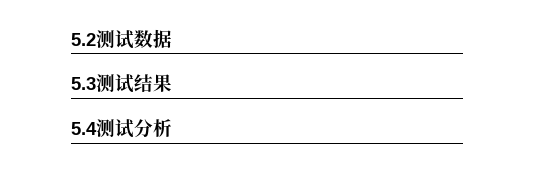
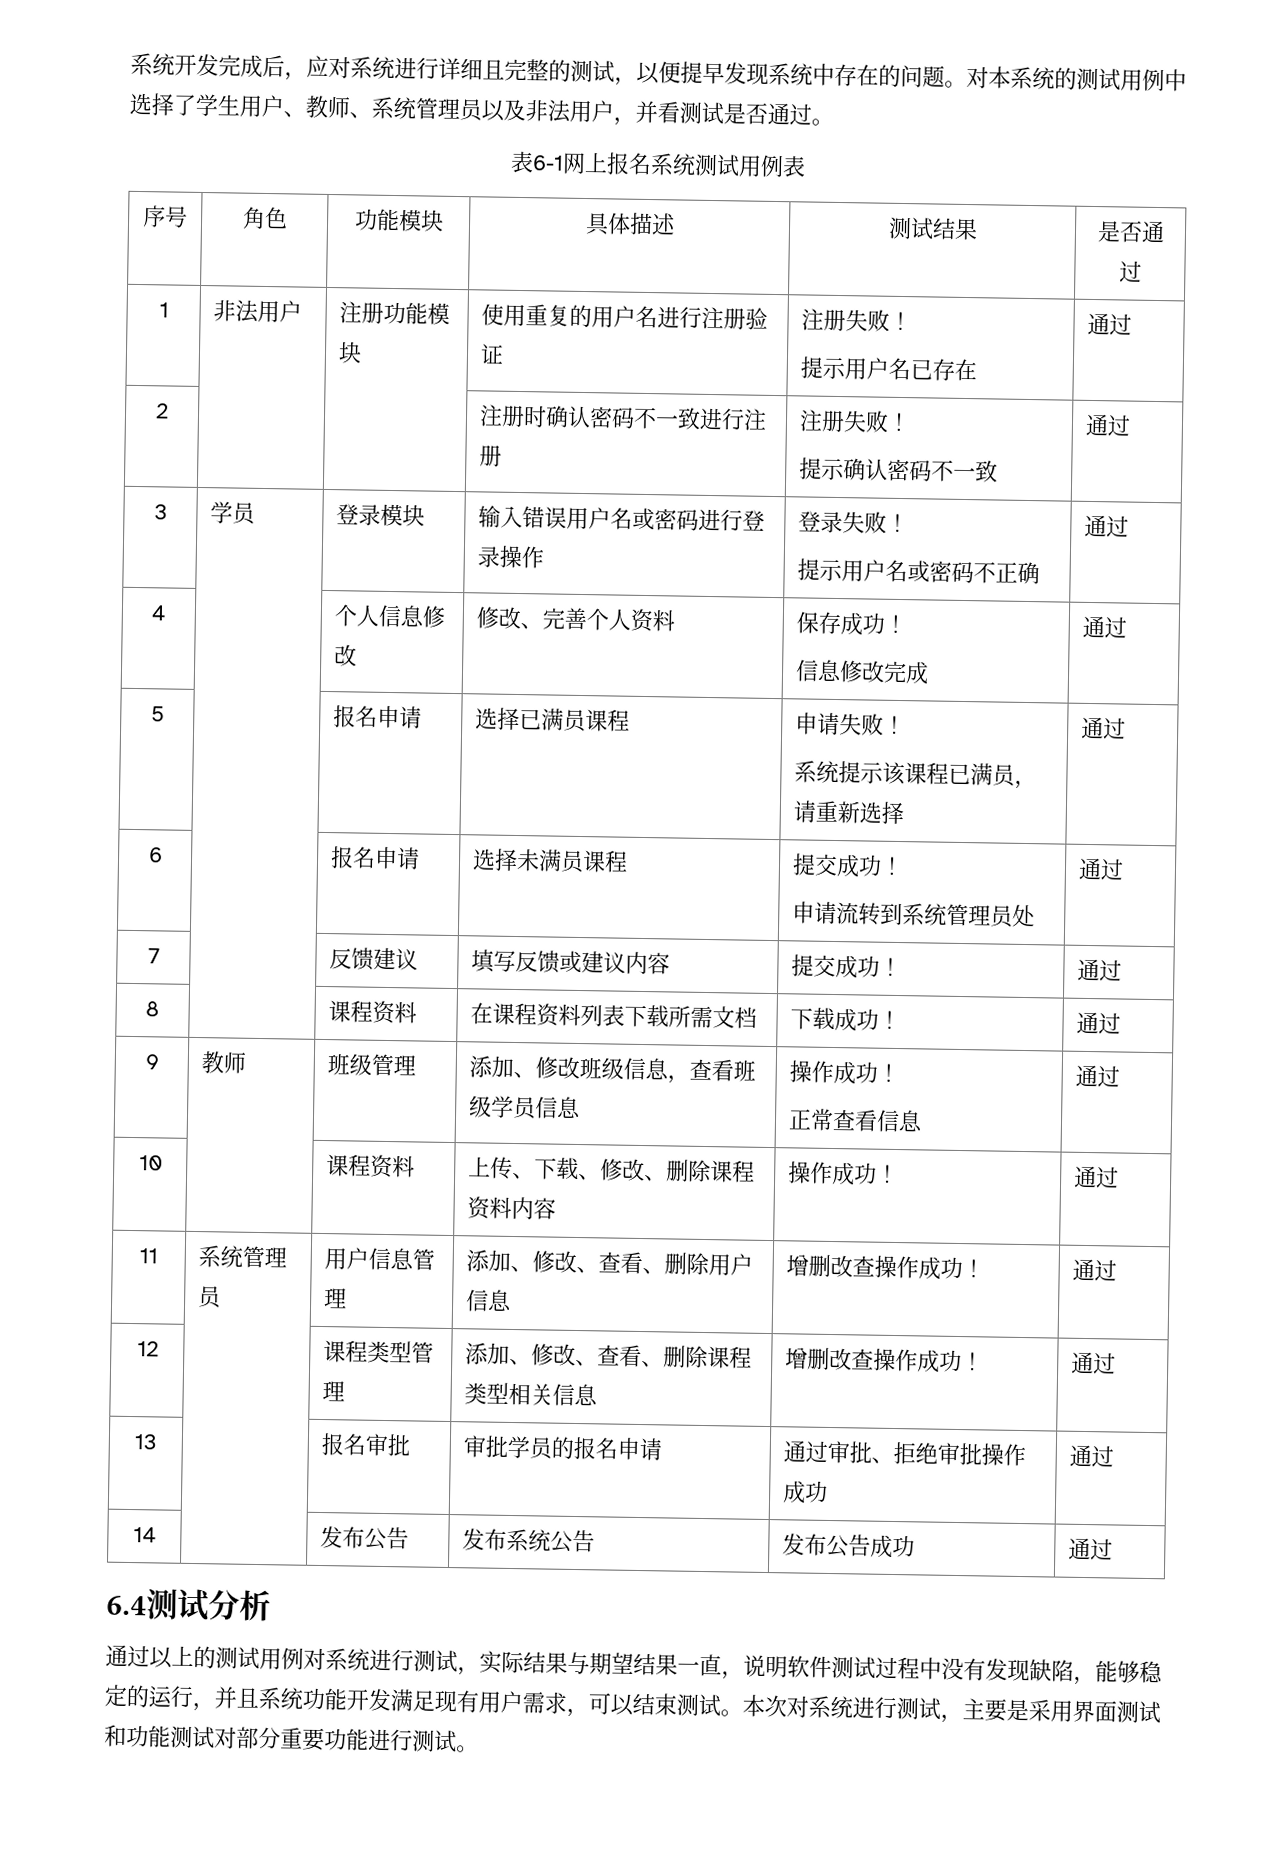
- 5.2测试数据
- 5.3测试结果
- 5.4测试分析
+ 系统开发完成后，应对系统进行详细且完整的测试，以便提早发现系统中存在的问题。对本系统的测试用例中选择了学生用户、教师、系统管理员以及非法用户，并看测试是否通过。
+ 表6-1网上报名系统测试用例表
+ 序号 | 角色 | 功能模块 | 具体描述 | 测试结果 | 是否通过
+ 1 | 非法用户 | 注册功能模块 | 使用重复的用户名进行注册验证 | 注册失败！
+ 提示用户名已存在 | 通过
+ 2 | | | 注册时确认密码不一致进行注册 | 注册失败！
+ 提示确认密码不一致 | 通过
+ 3 | 学员 | 登录模块 | 输入错误用户名或密码进行登录操作 | 登录失败！
+ 提示用户名或密码不正确 | 通过
+ 4 | | 个人信息修改 | 修改、完善个人资料 | 保存成功！
+ 信息修改完成 | 通过
+ 5 | | 报名申请 | 选择已满员课程 | 申请失败！
+ 系统提示该课程已满员，请重新选择 | 通过
+ 6 | | 报名申请 | 选择未满员课程 | 提交成功！
+ 申请流转到系统管理员处 | 通过
+ 7 | | 反馈建议 | 填写反馈或建议内容 | 提交成功！ | 通过
+ 8 | | 课程资料 | 在课程资料列表下载所需文档 | 下载成功！ | 通过
+ 9 | 教师 | 班级管理 | 添加、修改班级信息，查看班级学员信息 | 操作成功！
+ 正常查看信息 | 通过
+ 10 | | 课程资料 | 上传、下载、修改、删除课程资料内容 | 操作成功！ | 通过
+ 11 | 系统管理员 | 用户信息管理 | 添加、修改、查看、删除用户信息 | 增删改查操作成功！ | 通过
+ 12 | | 课程类型管理 | 添加、修改、查看、删除课程类型相关信息 | 增删改查操作成功！ | 通过
+ 13 | | 报名审批 | 审批学员的报名申请 | 通过审批、拒绝审批操作成功 | 通过
+ 14 | | 发布公告 | 发布系统公告 | 发布公告成功 | 通过
+ 6.4测试分析
+ 通过以上的测试用例对系统进行测试，实际结果与期望结果一直，说明软件测试过程中没有发现缺陷，能够稳定的运行，并且系统功能开发满足现有用户需求，可以结束测试。本次对系统进行测试，主要是采用界面测试和功能测试对部分重要功能进行测试。

